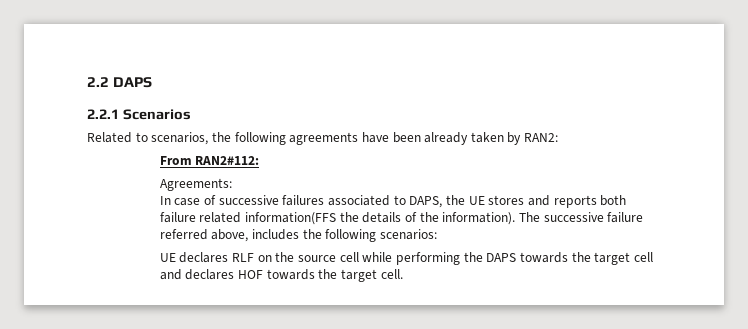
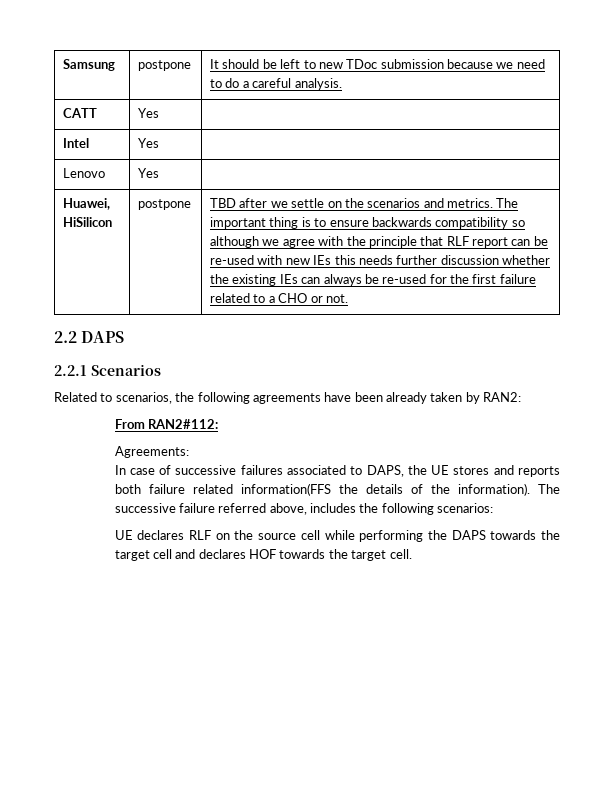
+ Samsung | postpone | It should be left to new TDoc submission because we need to do a careful analysis.
+ CATT | Yes |
+ Intel | Yes |
+ Lenovo | Yes |
+ Huawei, HiSilicon | postpone | TBD after we settle on the scenarios and metrics. The important thing is to ensure backwards compatibility so although we agree with the principle that RLF report can be re-used with new IEs this needs further discussion whether the existing IEs can always be re-used for the first failure related to a CHO or not.

